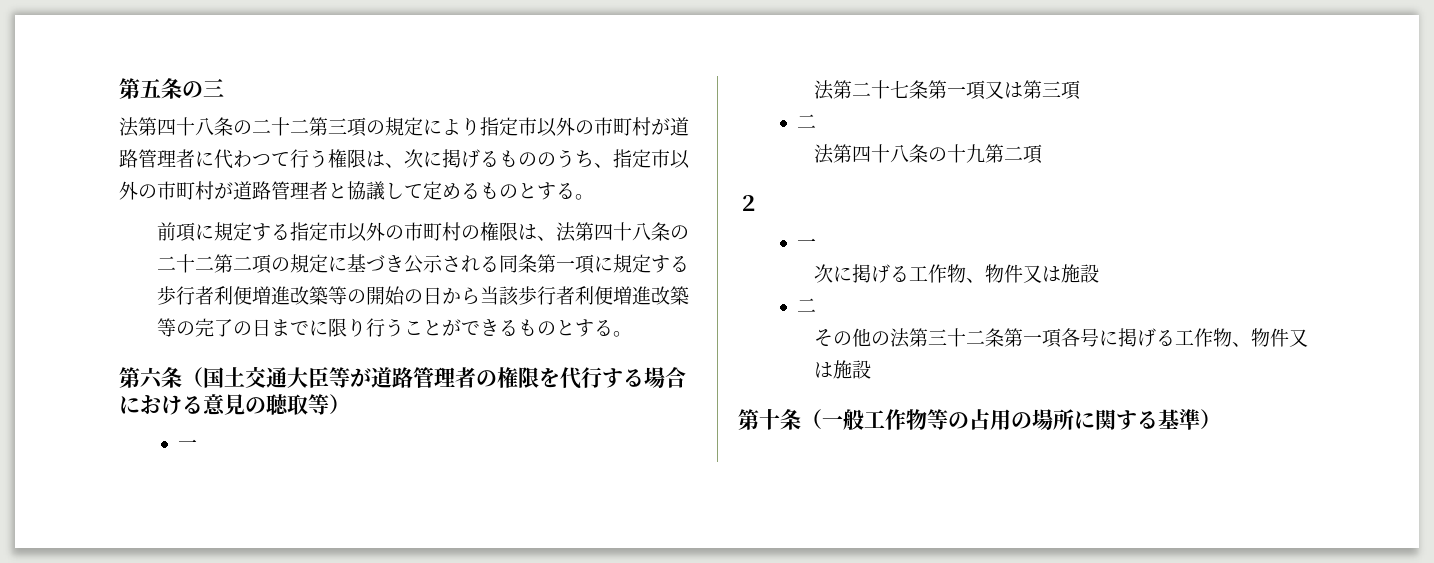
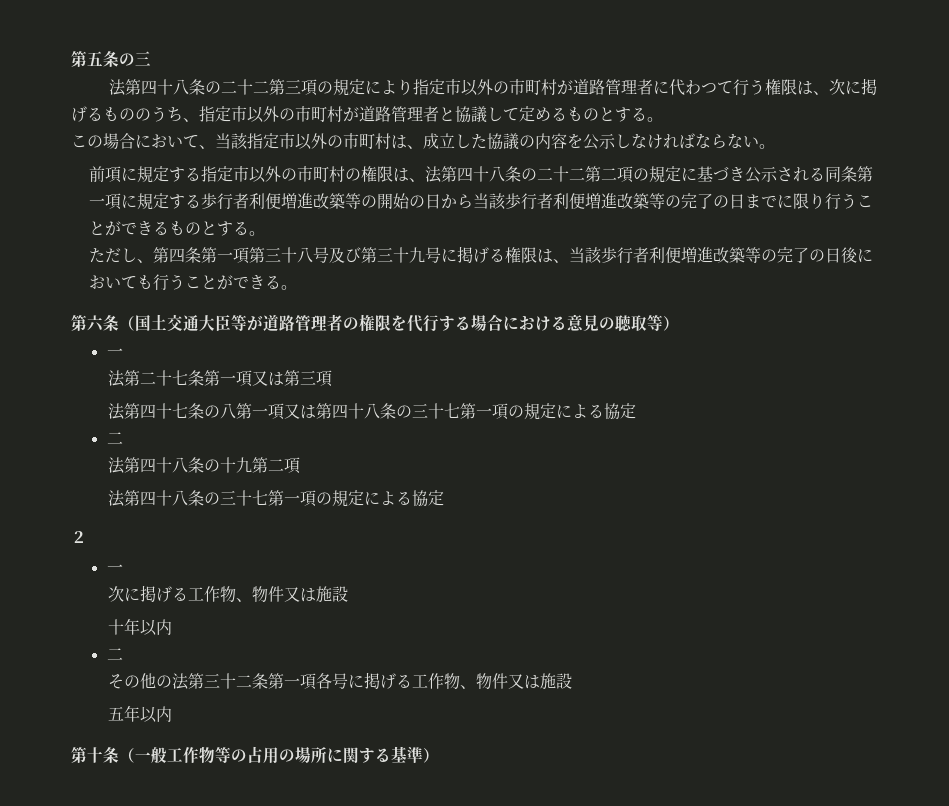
+ この場合において、当該指定市以外の市町村は、成立した協議の内容を公示しなければならない。
+ ただし、第四条第一項第三十八号及び第三十九号に掲げる権限は、当該歩行者利便増進改築等の完了の日後においても行うことができる。
+ 法第四十七条の八第一項又は第四十八条の三十七第一項の規定による協定
+ 法第四十八条の三十七第一項の規定による協定
+ 十年以内
+ 五年以内

